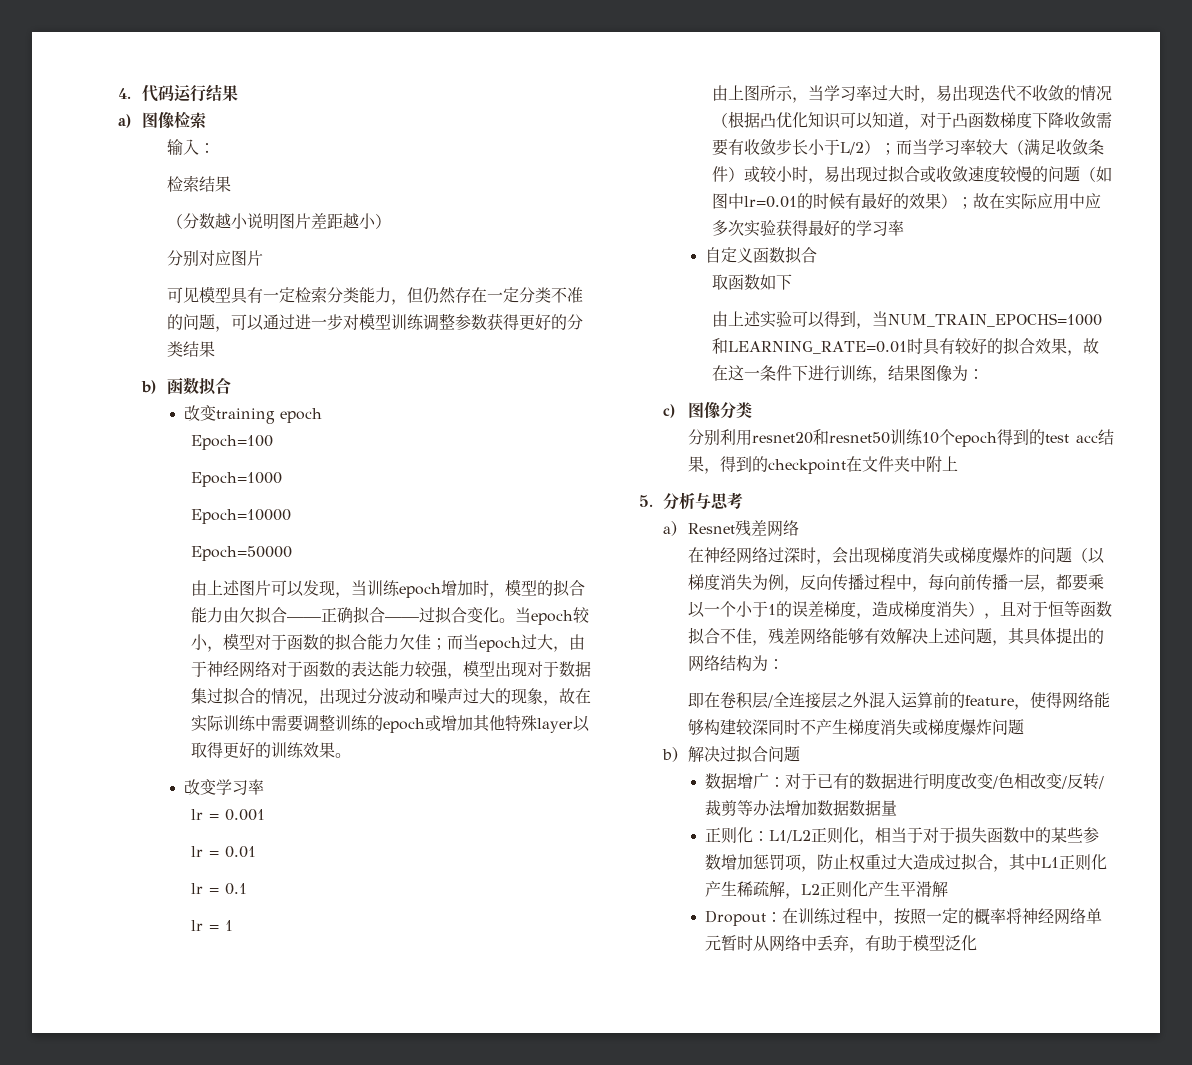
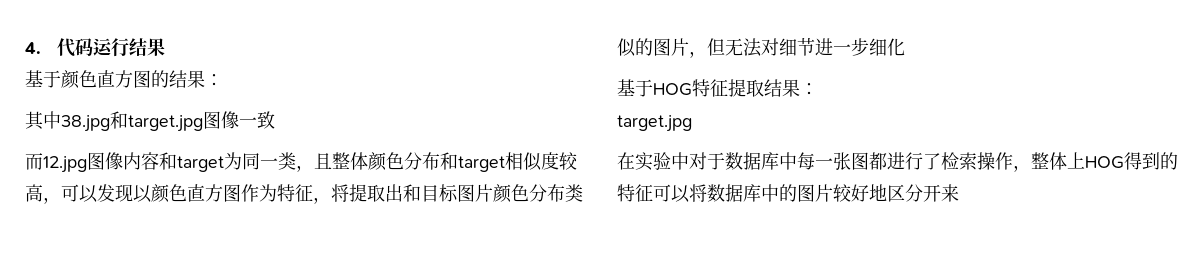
- a)图像检索
- 输入：
- 检索结果
- （分数越小说明图片差距越小）
- 分别对应图片
- 可见模型具有一定检索分类能力，但仍然存在一定分类不准的问题，可以通过进一步对模型训练调整参数获得更好的分类结果
- b)函数拟合
- 改变training epoch
- Epoch=100
- Epoch=1000
- Epoch=10000
- Epoch=50000
- 由上述图片可以发现，当训练epoch增加时，模型的拟合能力由欠拟合——正确拟合——过拟合变化。当epoch较小，模型对于函数的拟合能力欠佳；而当epoch过大，由于神经网络对于函数的表达能力较强，模型出现对于数据集过拟合的情况，出现过分波动和噪声过大的现象，故在实际训练中需要调整训练的epoch或增加其他特殊layer以取得更好的训练效果。
- 改变学习率
- lr = 0.001
- lr = 0.01
- lr = 0.1
- lr = 1
- 由上图所示，当学习率过大时，易出现迭代不收敛的情况（根据凸优化知识可以知道，对于凸函数梯度下降收敛需要有收敛步长小于L/2）；而当学习率较大（满足收敛条件）或较小时，易出现过拟合或收敛速度较慢的问题（如图中lr=0.01的时候有最好的效果）；故在实际应用中应多次实验获得最好的学习率
- 自定义函数拟合
- 取函数如下
- 由上述实验可以得到，当NUM_TRAIN_EPOCHS=1000和LEARNING_RATE=0.01时具有较好的拟合效果，故在这一条件下进行训练，结果图像为：
- c)图像分类
- 分别利用resnet20和resnet50训练10个epoch得到的test acc结果，得到的checkpoint在文件夹中附上
- 5.分析与思考
- a) Resnet残差网络
- 在神经网络过深时，会出现梯度消失或梯度爆炸的问题（以梯度消失为例，反向传播过程中，每向前传播一层，都要乘以一个小于1的误差梯度，造成梯度消失），且对于恒等函数拟合不佳，残差网络能够有效解决上述问题，其具体提出的网络结构为：
- 即在卷积层/全连接层之外混入运算前的feature，使得网络能够构建较深同时不产生梯度消失或梯度爆炸问题
- b)解决过拟合问题
- 数据增广：对于已有的数据进行明度改变/色相改变/反转/裁剪等办法增加数据数据量
- 正则化：L1/L2正则化，相当于对于损失函数中的某些参数增加惩罚项，防止权重过大造成过拟合，其中L1正则化产生稀疏解，L2正则化产生平滑解
- Dropout：在训练过程中，按照一定的概率将神经网络单元暂时从网络中丢弃，有助于模型泛化
+ 基于颜色直方图的结果：
+ 其中38.jpg和target.jpg图像一致
+ 而12.jpg图像内容和target为同一类，且整体颜色分布和target相似度较高，可以发现以颜色直方图作为特征，将提取出和目标图片颜色分布类似的图片，但无法对细节进一步细化
+ 基于HOG特征提取结果：
+ target.jpg
+ 在实验中对于数据库中每一张图都进行了检索操作，整体上HOG得到的特征可以将数据库中的图片较好地区分开来

